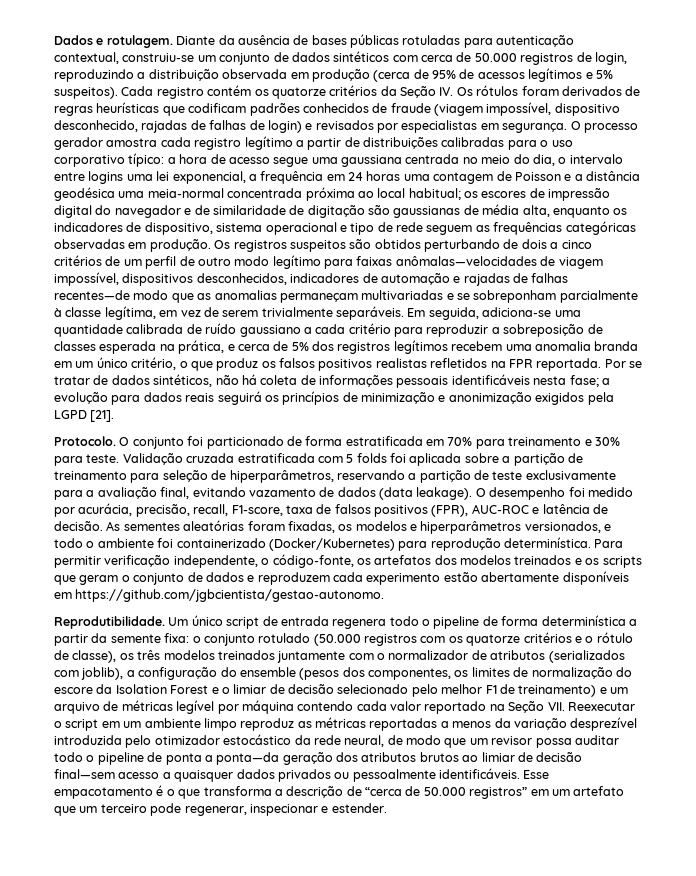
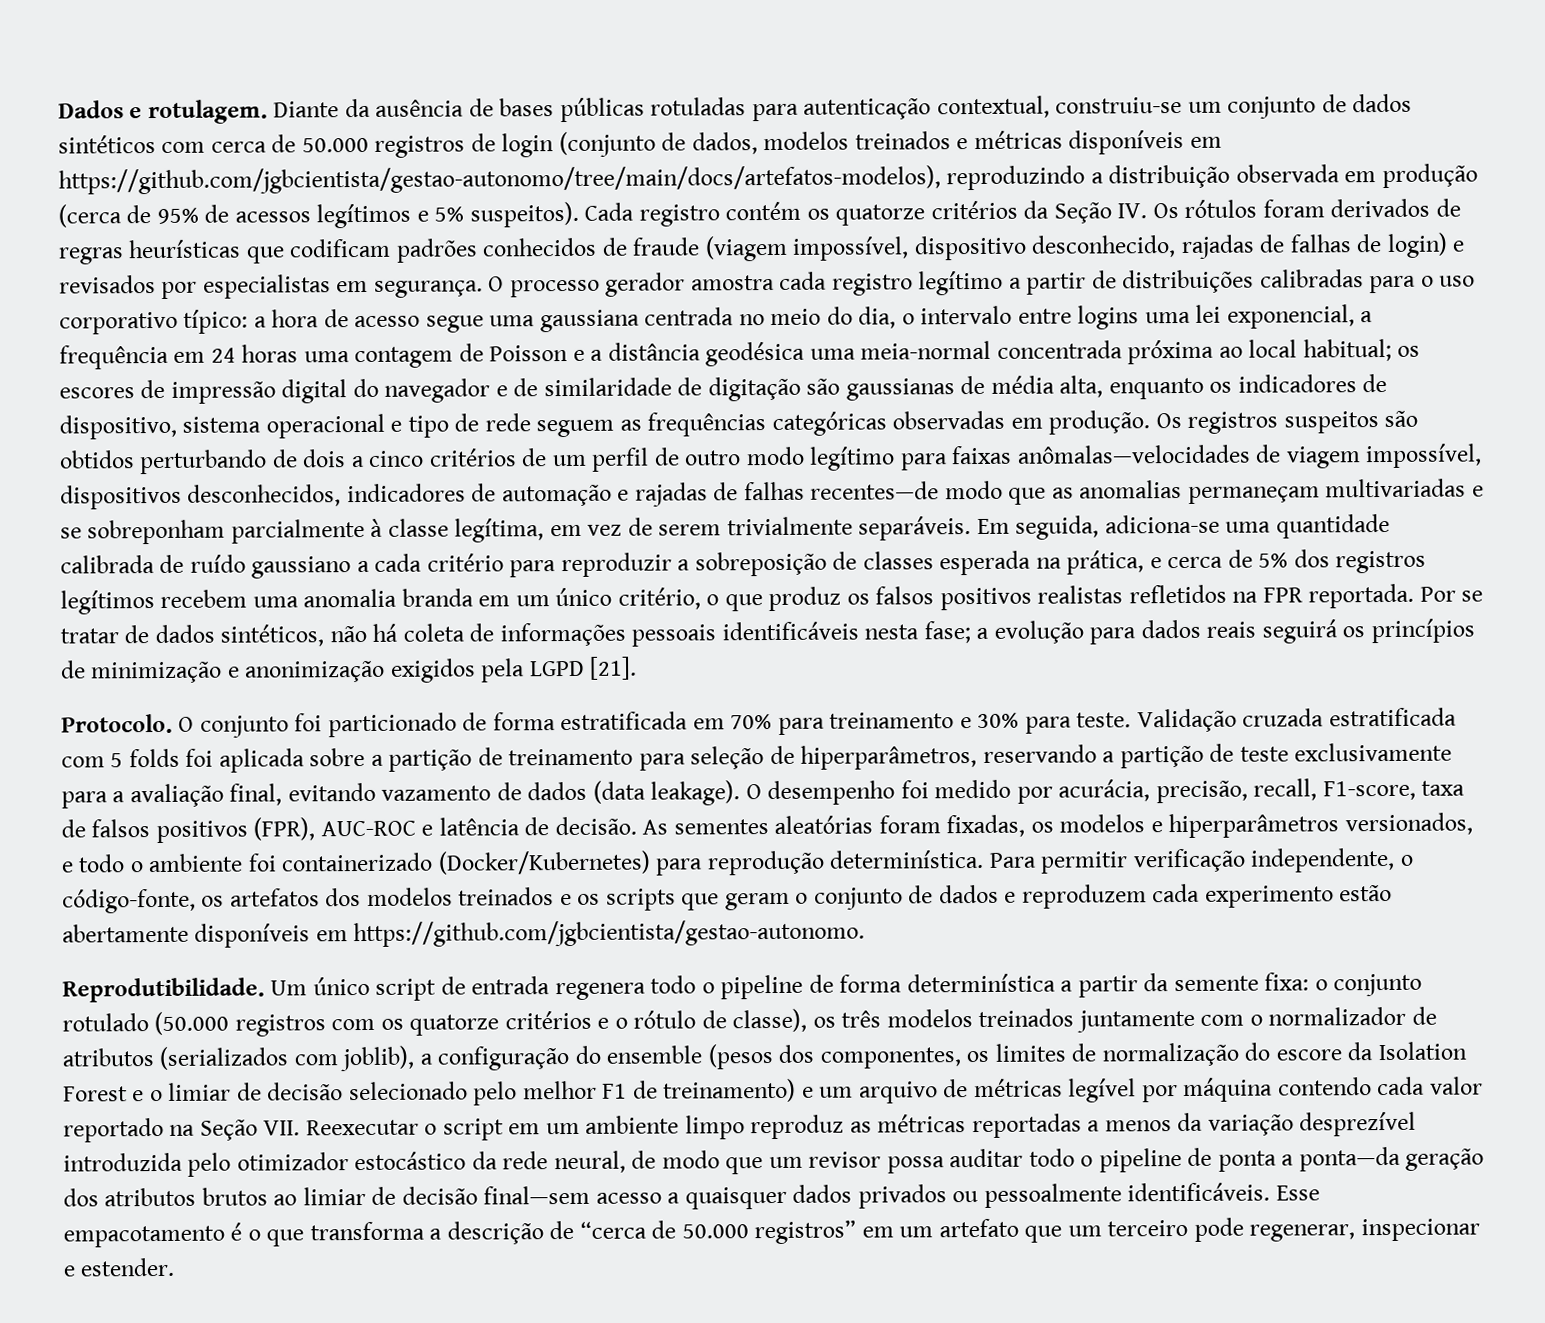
- Diante da ausência de bases públicas rotuladas para autenticação contextual, construiu-se um conjunto de dados sintéticos com cerca de 50.000 registros de login, reproduzindo a distribuição observada em produção (cerca de 95% de acessos legítimos e 5% suspeitos).
+ Diante da ausência de bases públicas rotuladas para autenticação contextual, construiu-se um conjunto de dados sintéticos com cerca de 50.000 registros de login (conjunto de dados, modelos treinados e métricas disponíveis em https://github.com/jgbcientista/gestao-autonomo/tree/main/docs/artefatos-modelos), reproduzindo a distribuição observada em produção (cerca de 95% de acessos legítimos e 5% suspeitos).

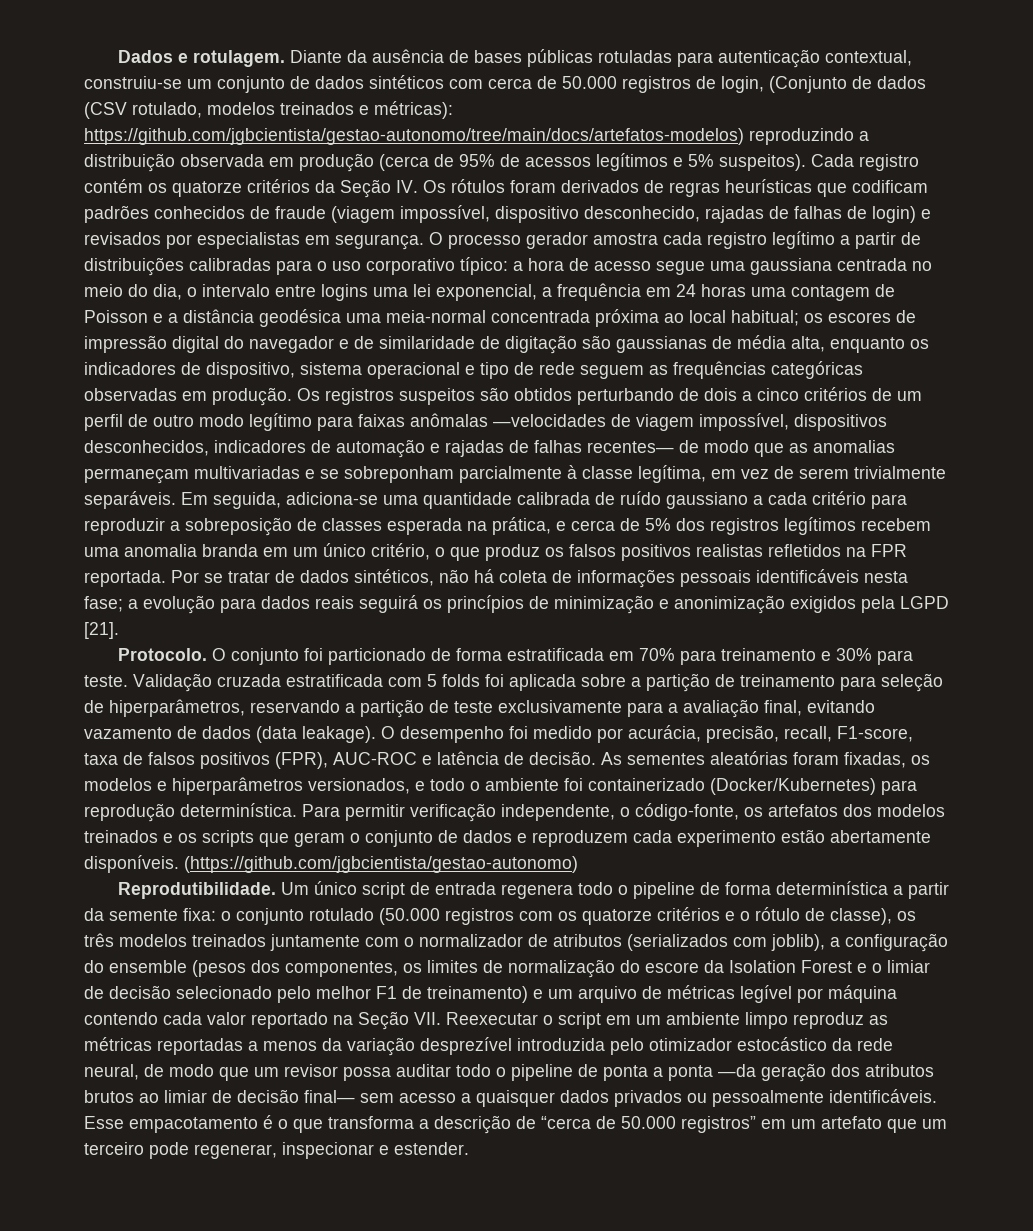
- Diante da ausência de bases públicas rotuladas para autenticação contextual, construiu-se um conjunto de dados sintéticos com cerca de 50.000 registros de login (conjunto de dados, modelos treinados e métricas disponíveis em https://github.com/jgbcientista/gestao-autonomo/tree/main/docs/artefatos-modelos), reproduzindo a distribuição observada em produção (cerca de 95% de acessos legítimos e 5% suspeitos).
+ Diante da ausência de bases públicas rotuladas para autenticação contextual, construiu-se um conjunto de dados sintéticos com cerca de 50.000 registros de login, (Conjunto de dados (CSV rotulado, modelos treinados e métricas): https://github.com/jgbcientista/gestao-autonomo/tree/main/docs/artefatos-modelos) reproduzindo a distribuição observada em produção (cerca de 95% de acessos legítimos e 5% suspeitos).
- Os registros suspeitos são obtidos perturbando de dois a cinco critérios de um perfil de outro modo legítimo para faixas anômalas—velocidades de viagem impossível, dispositivos desconhecidos, indicadores de automação e rajadas de falhas recentes—de modo que as anomalias permaneçam multivariadas e se sobreponham parcialmente à classe legítima, em vez de serem trivialmente separáveis.
+ Os registros suspeitos são obtidos perturbando de dois a cinco critérios de um perfil de outro modo legítimo para faixas anômalas —velocidades de viagem impossível, dispositivos desconhecidos, indicadores de automação e rajadas de falhas recentes— de modo que as anomalias permaneçam multivariadas e se sobreponham parcialmente à classe legítima, em vez de serem trivialmente separáveis.
- Para permitir verificação independente, o código-fonte, os artefatos dos modelos treinados e os scripts que geram o conjunto de dados e reproduzem cada experimento estão abertamente disponíveis em https://github.com/jgbcientista/gestao-autonomo.
+ Para permitir verificação independente, o código-fonte, os artefatos dos modelos treinados e os scripts que geram o conjunto de dados e reproduzem cada experimento estão abertamente disponíveis. (https://github.com/jgbcientista/gestao-autonomo)
- o conjunto rotulado (50.000 registros com os quatorze critérios e o rótulo de classe), os três modelos treinados juntamente com o normalizador de atributos (serializados com joblib), a configuração do ensemble (pesos dos componentes, os limites de normalização do escore da Isolation Forest e o limiar de decisão selecionado pelo melhor F1 de treinamento) e um arquivo de métricas legível por máquina contendo cada valor reportado na Seção VII. Reexecutar o script em um ambiente limpo reproduz as métricas reportadas a menos da variação desprezível introduzida pelo otimizador estocástico da rede neural, de modo que um revisor possa auditar todo o pipeline de ponta a ponta—da geração dos atributos brutos ao limiar de decisão final—sem acesso a quaisquer dados privados ou pessoalmente identificáveis.
+ o conjunto rotulado (50.000 registros com os quatorze critérios e o rótulo de classe), os três modelos treinados juntamente com o normalizador de atributos (serializados com joblib), a configuração do ensemble (pesos dos componentes, os limites de normalização do escore da Isolation Forest e o limiar de decisão selecionado pelo melhor F1 de treinamento) e um arquivo de métricas legível por máquina contendo cada valor reportado na Seção VII. Reexecutar o script em um ambiente limpo reproduz as métricas reportadas a menos da variação desprezível introduzida pelo otimizador estocástico da rede neural, de modo que um revisor possa auditar todo o pipeline de ponta a ponta —da geração dos atributos brutos ao limiar de decisão final— sem acesso a quaisquer dados privados ou pessoalmente identificáveis.

